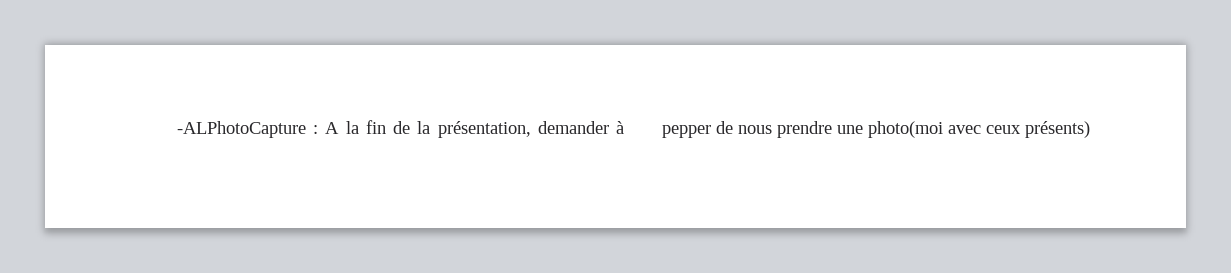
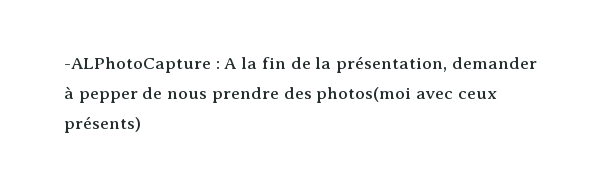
- -ALPhotoCapture : A la fin de la présentation, demander à pepper de nous prendre une photo(moi avec ceux présents)
+ -ALPhotoCapture : A la fin de la présentation, demander à pepper de nous prendre des photos(moi avec ceux présents)

